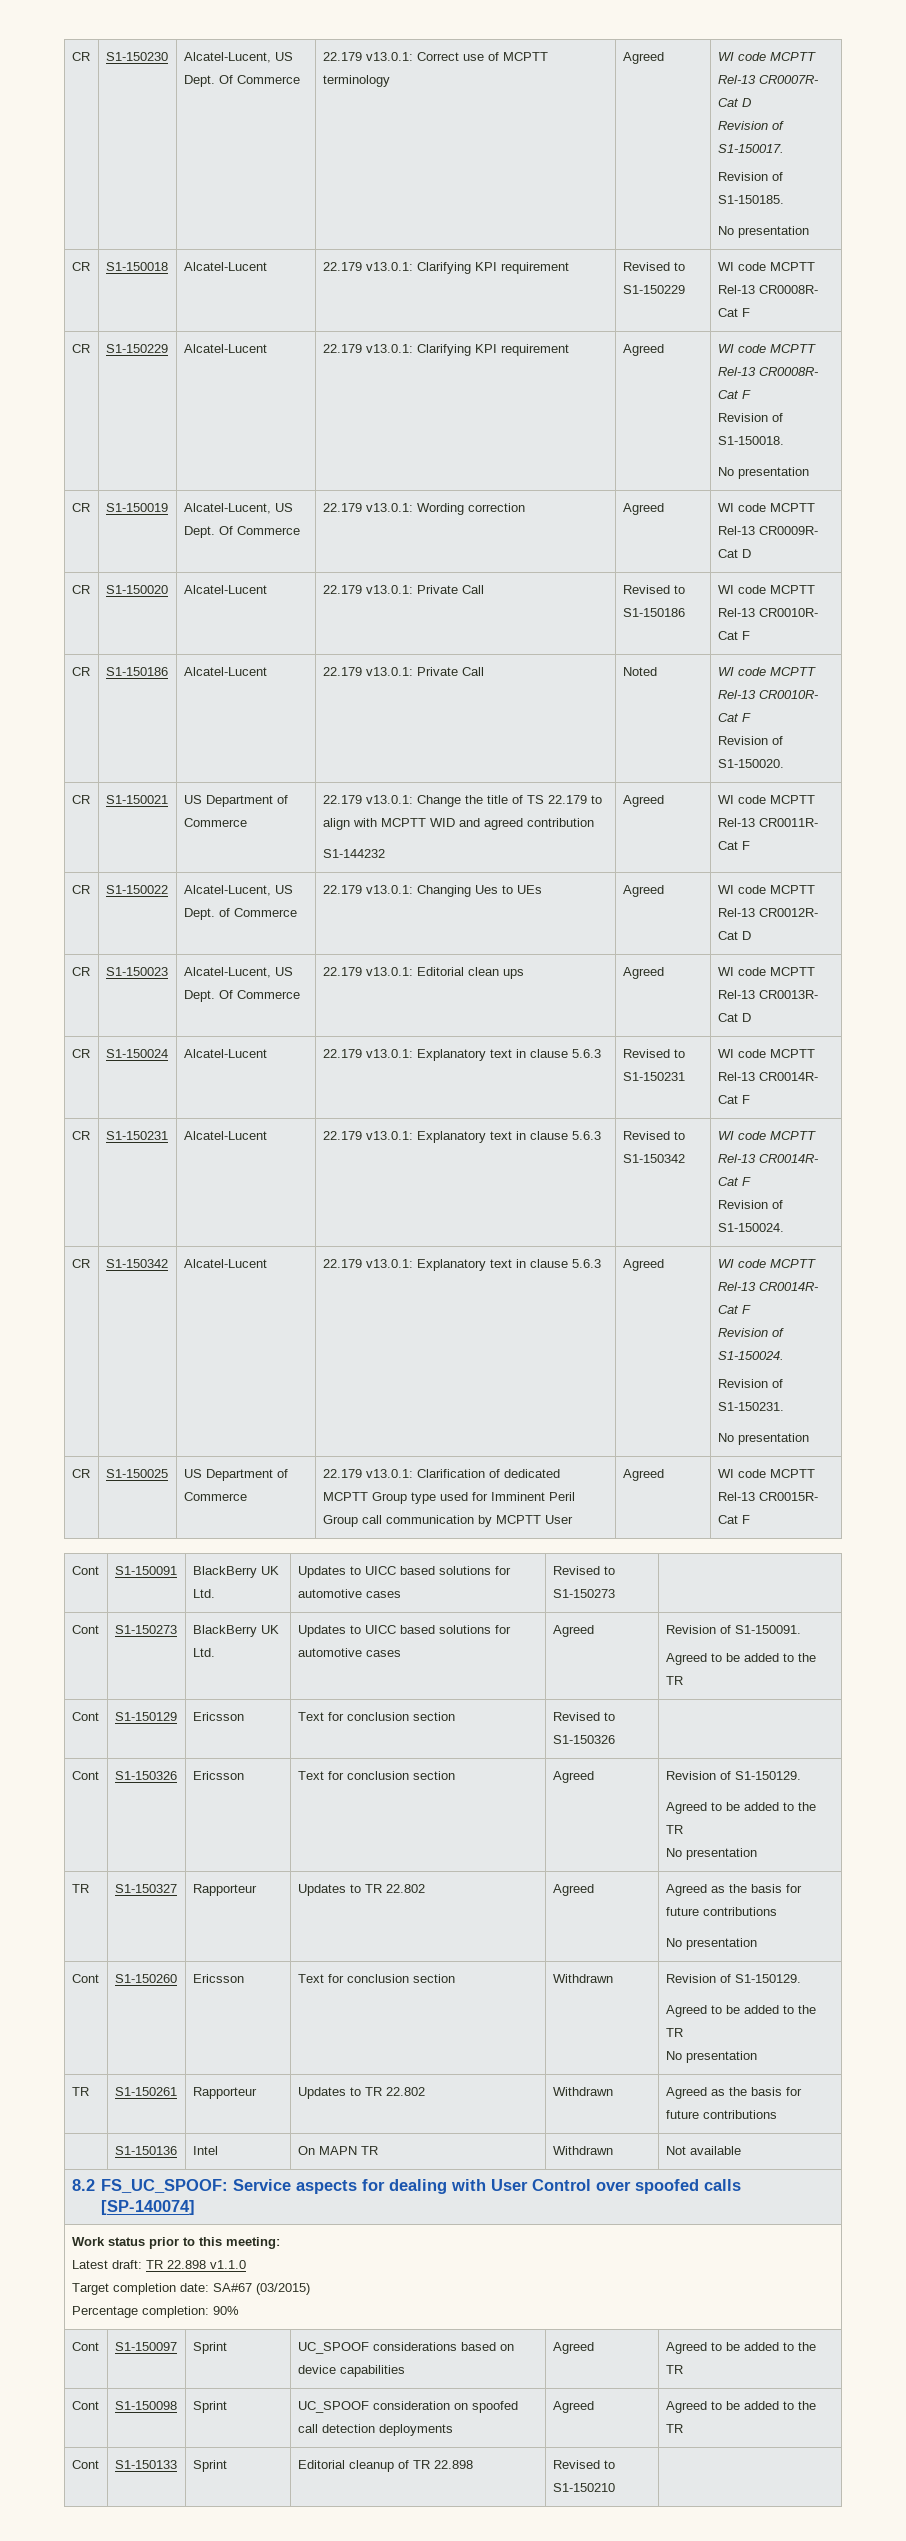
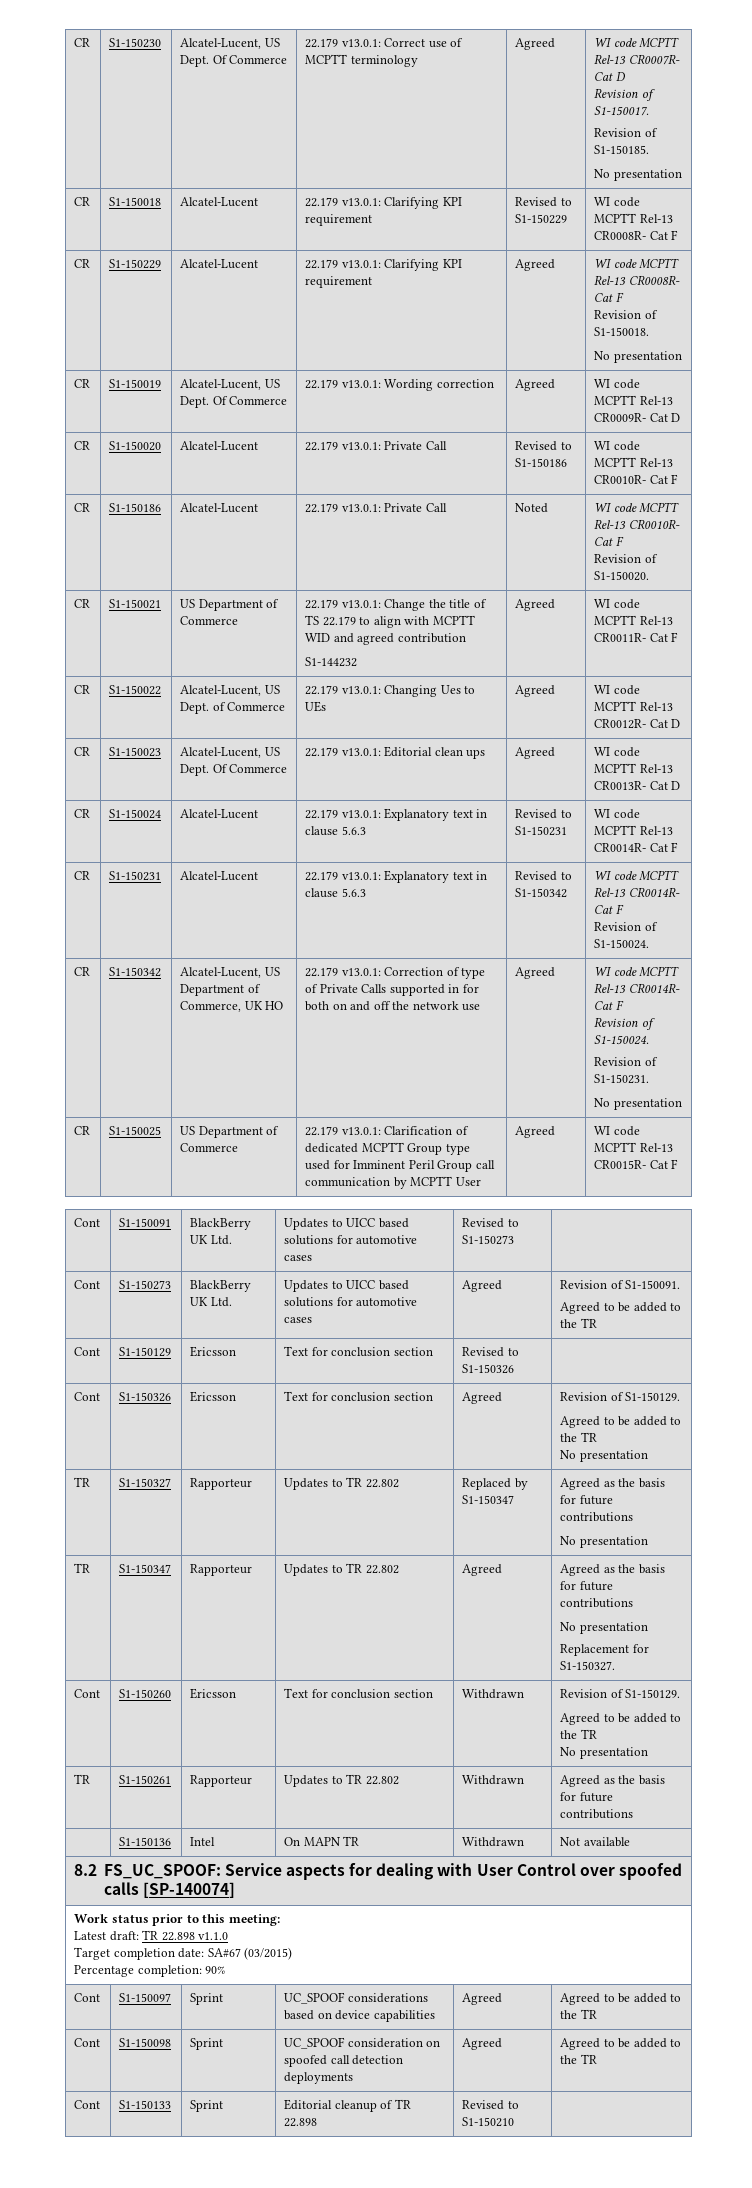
- S1-150342 | Alcatel-Lucent | 22.179 v13.0.1: Explanatory text in clause 5.6.3
+ S1-150342 | Alcatel-Lucent, US Department of Commerce, UK HO | 22.179 v13.0.1: Correction of type of Private Calls supported in for both on and off the network use
- TR | S1-150327 | Rapporteur | Updates to TR 22.802 | Agreed | Agreed as the basis for future contributions
+ TR | S1-150327 | Rapporteur | Updates to TR 22.802 | Replaced by S1-150347 | Agreed as the basis for future contributions
  No presentation
+ TR | S1-150347 | Rapporteur | Updates to TR 22.802 | Agreed | Agreed as the basis for future contributions
+ No presentation
+ Replacement for S1-150327.

